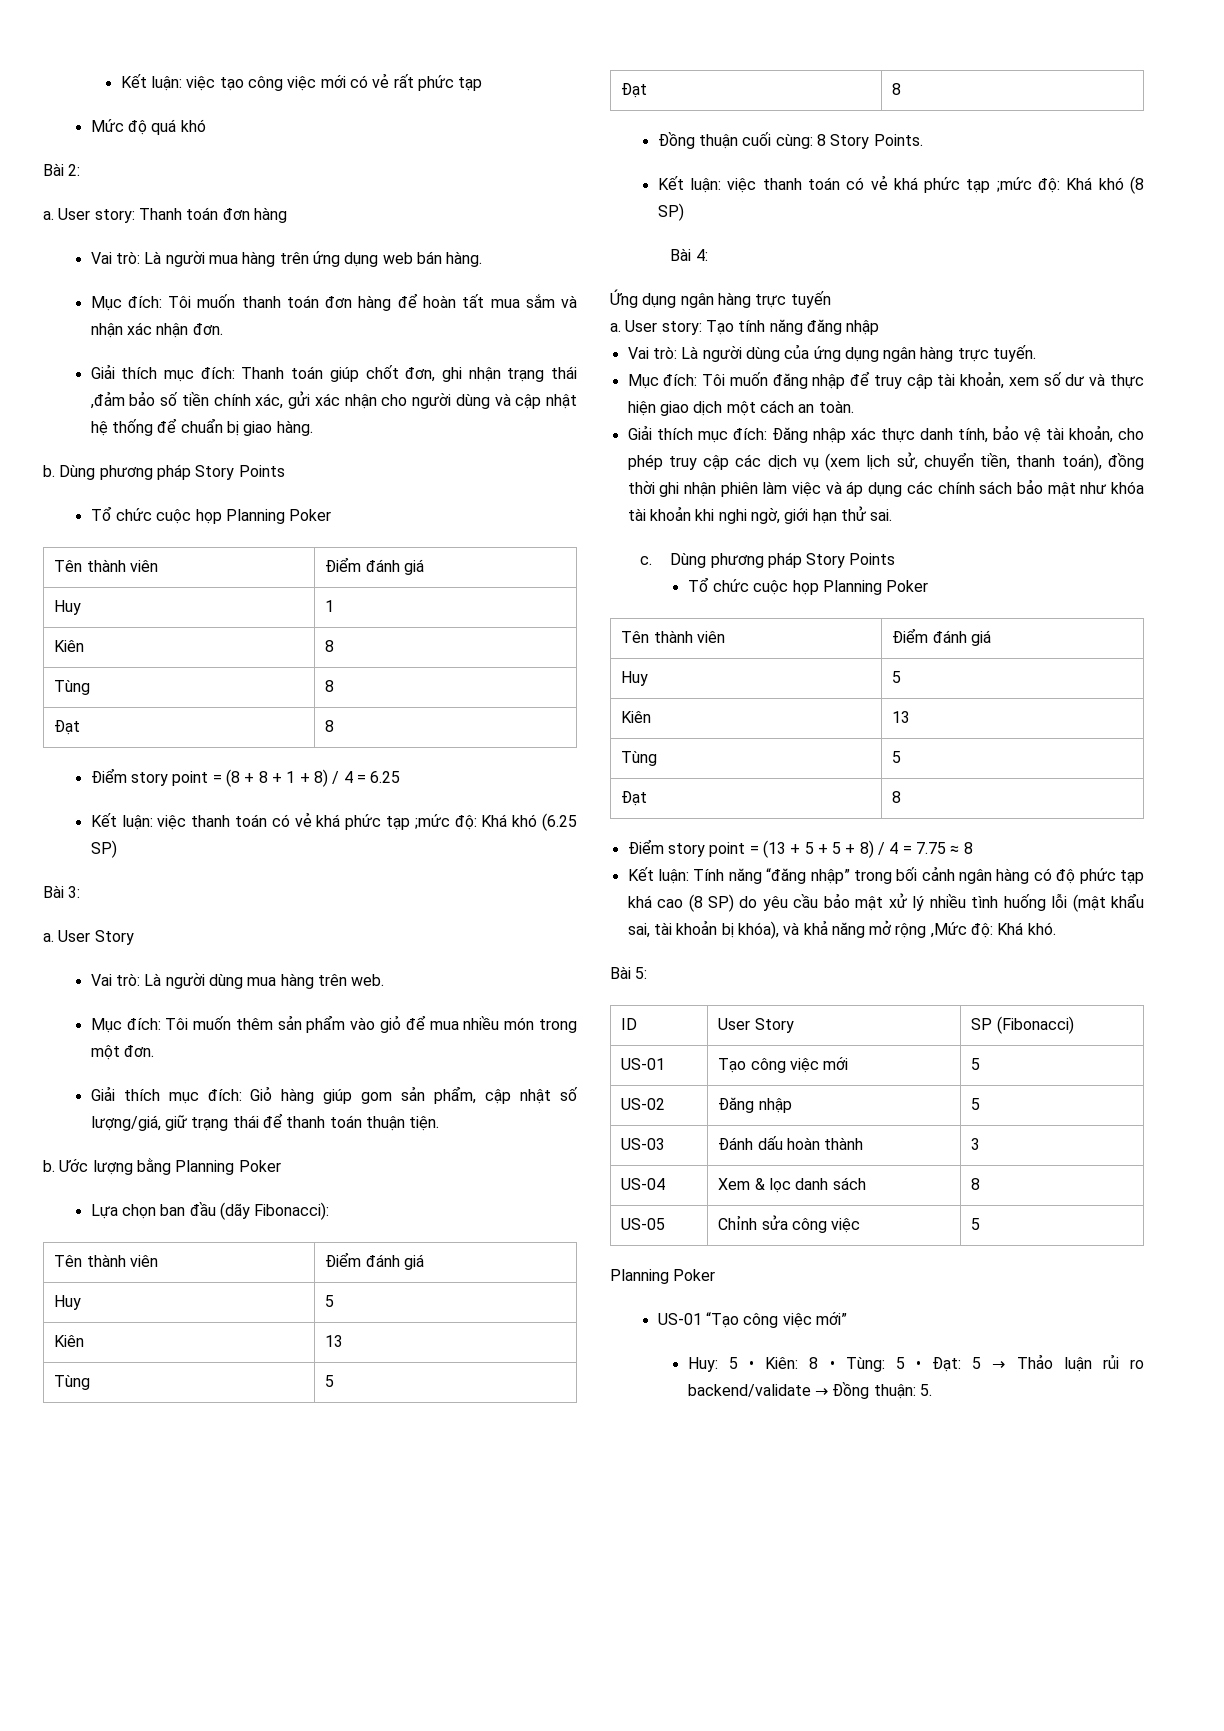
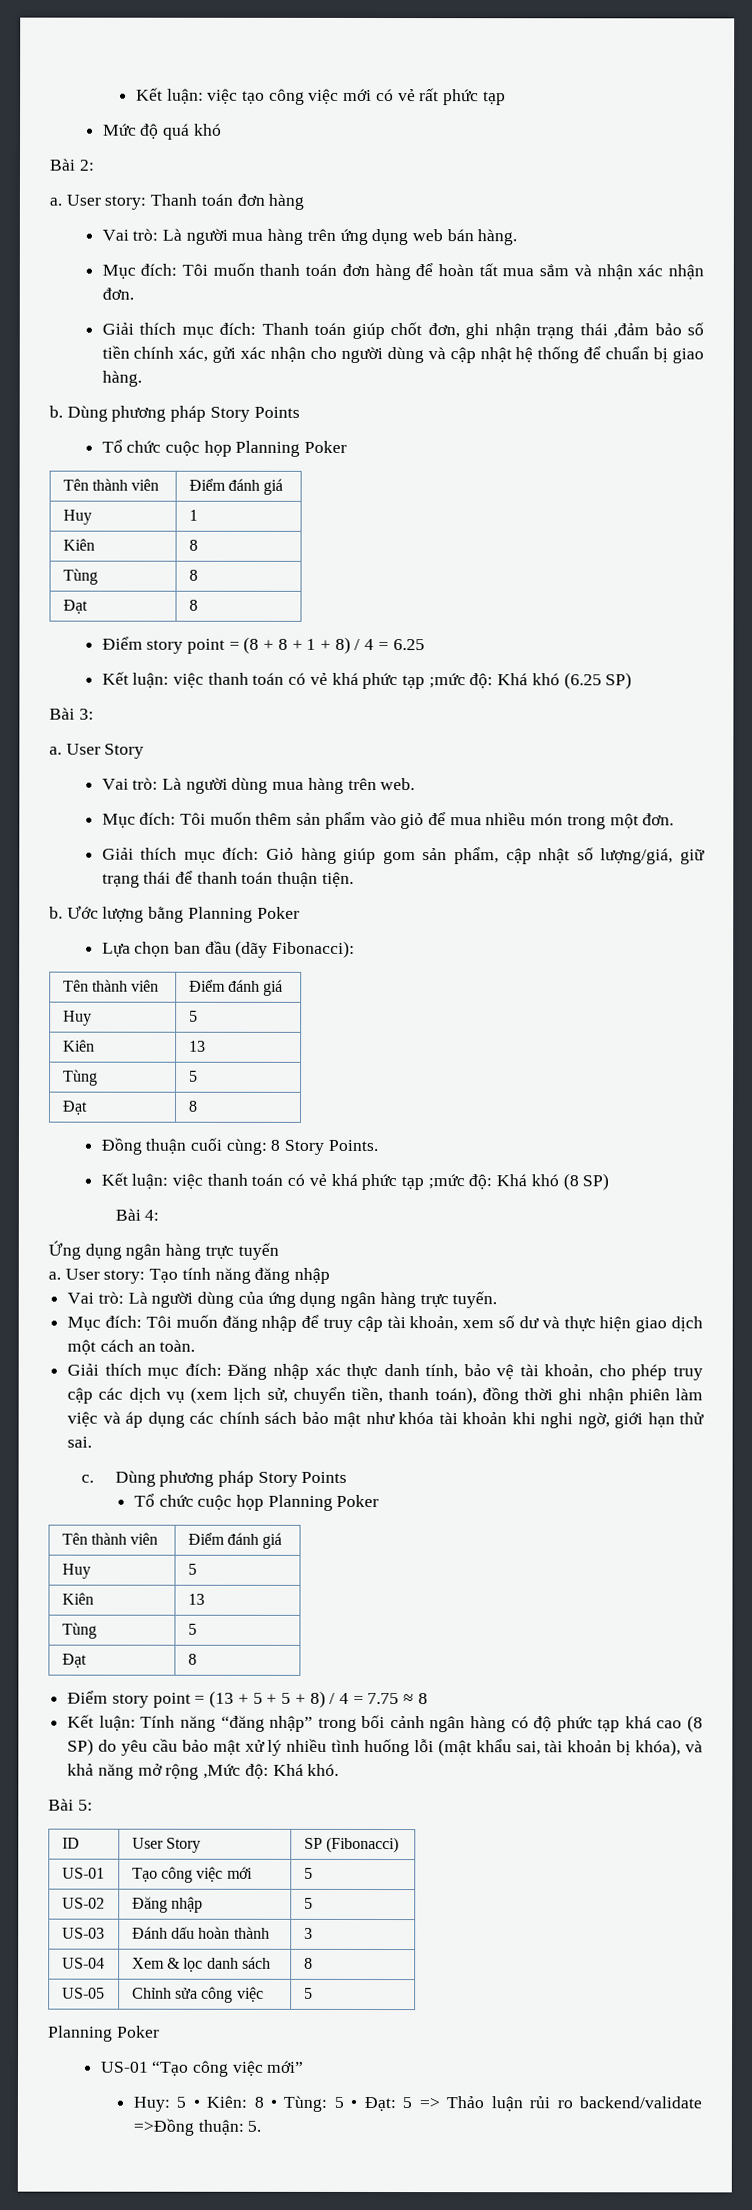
- Huy: 5 • Kiên: 8 • Tùng: 5 • Đạt: 5 → Thảo luận rủi ro backend/validate → Đồng thuận: 5.
+ Huy: 5 • Kiên: 8 • Tùng: 5 • Đạt: 5 => Thảo luận rủi ro backend/validate =>Đồng thuận: 5.

